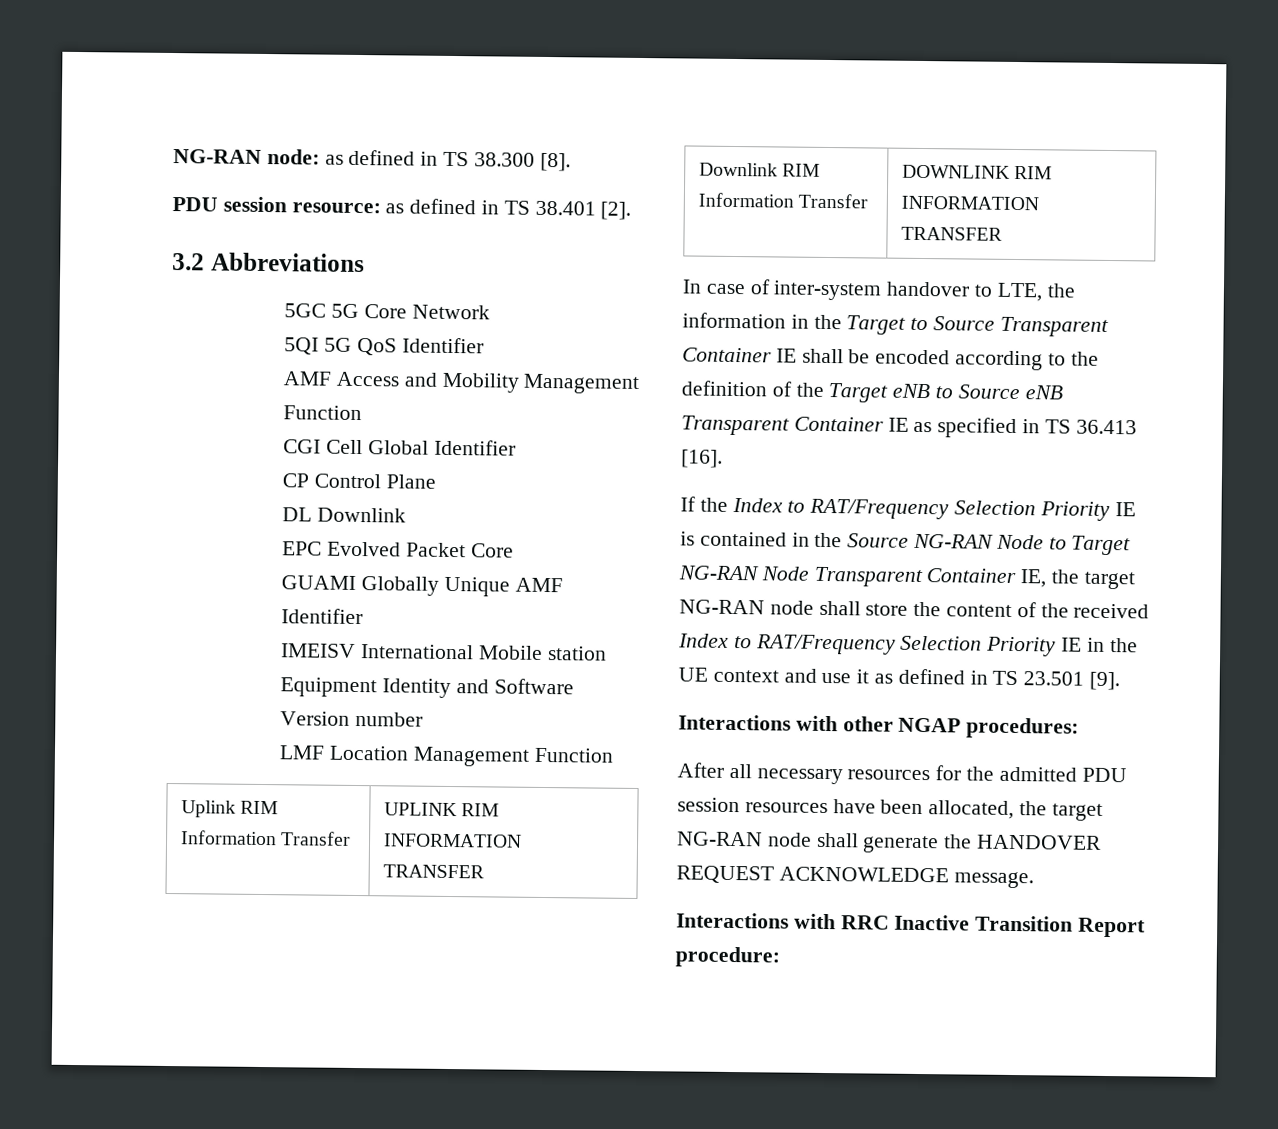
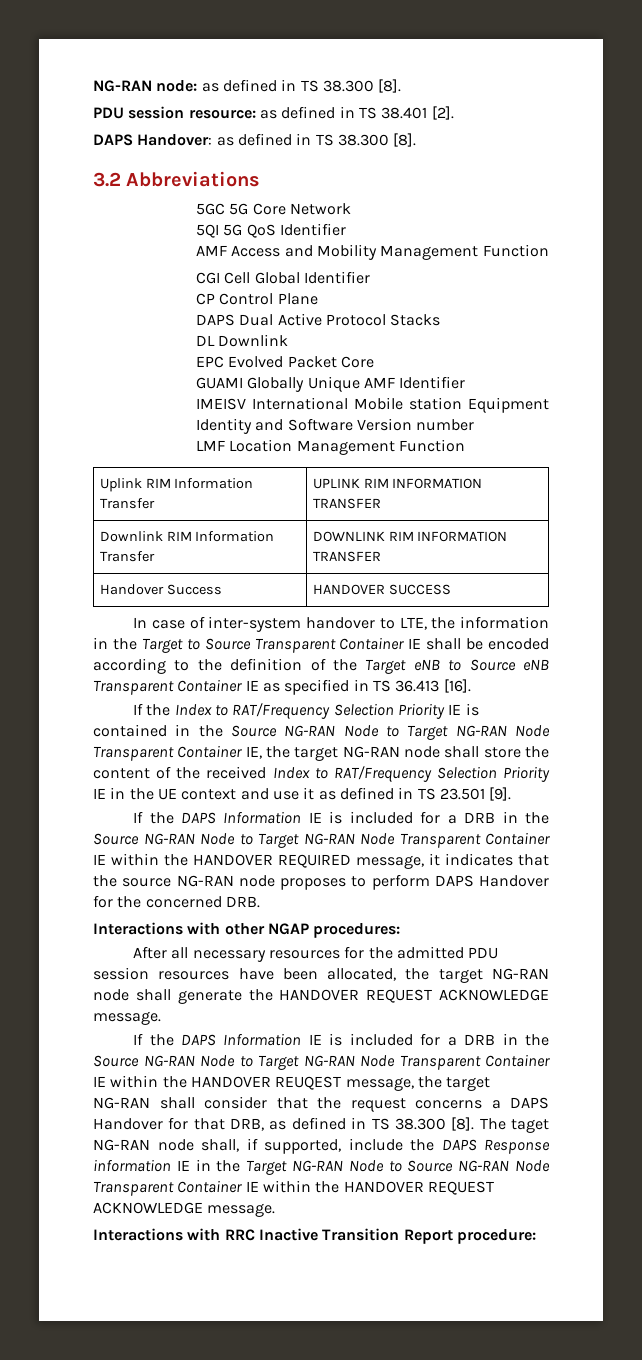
+ DAPS Handover: as defined in TS 38.300 [8].
+ DAPS Dual Active Protocol Stacks
+ Handover Success | HANDOVER SUCCESS
+ If the DAPS Information IE is included for a DRB in the Source NG-RAN Node to Target NG-RAN Node Transparent Container IE within the HANDOVER REQUIRED message, it indicates that the source NG-RAN node proposes to perform DAPS Handover for the concerned DRB.
+ If the DAPS Information IE is included for a DRB in the Source NG-RAN Node to Target NG-RAN Node Transparent Container IE within the HANDOVER REUQEST message, the target NG-RAN shall consider that the request concerns a DAPS Handover for that DRB, as defined in TS 38.300 [8]. The taget NG-RAN node shall, if supported, include the DAPS Response information IE in the Target NG-RAN Node to Source NG-RAN Node Transparent Container IE within the HANDOVER REQUEST ACKNOWLEDGE message.

